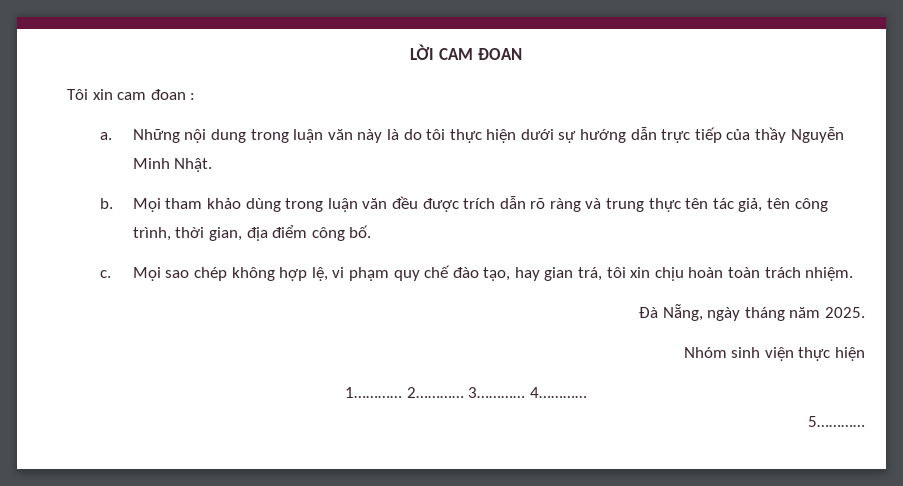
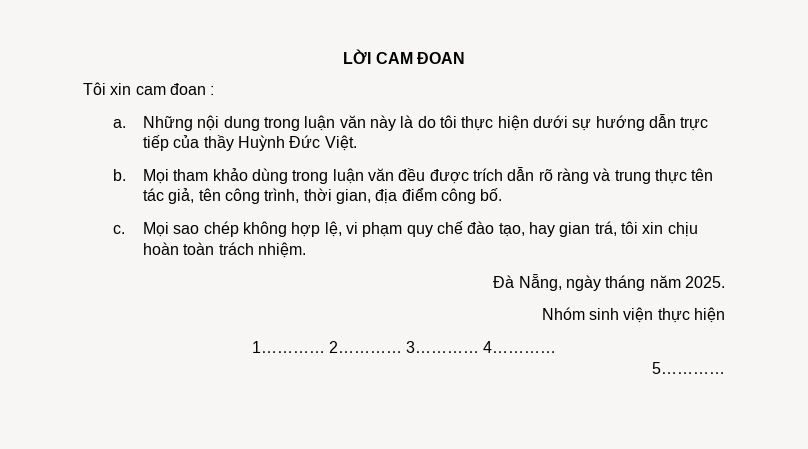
- Những nội dung trong luận văn này là do tôi thực hiện dưới sự hướng dẫn trực tiếp của thầy Nguyễn Minh Nhật.
+ Những nội dung trong luận văn này là do tôi thực hiện dưới sự hướng dẫn trực tiếp của thầy Huỳnh Đức Việt.

